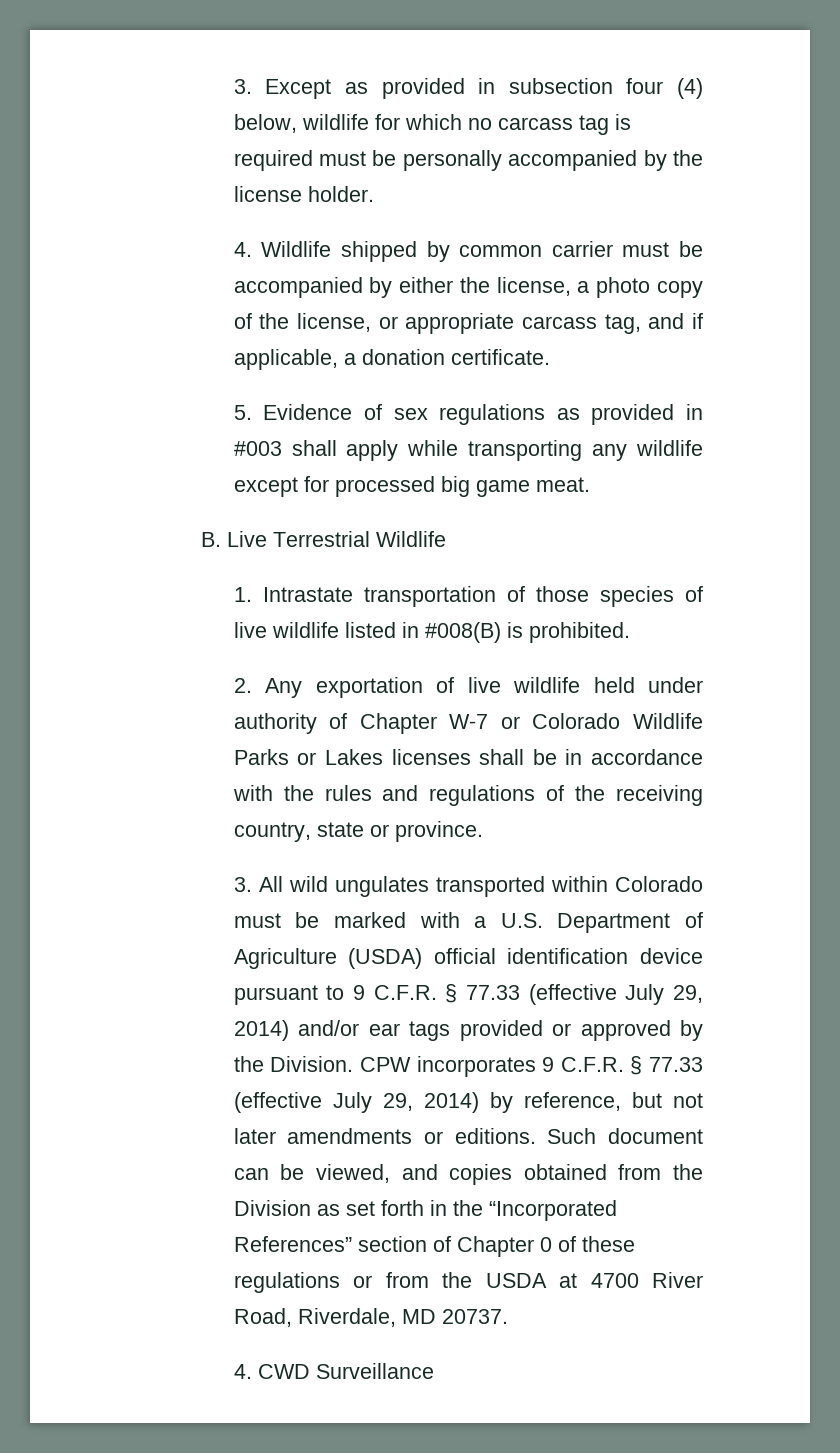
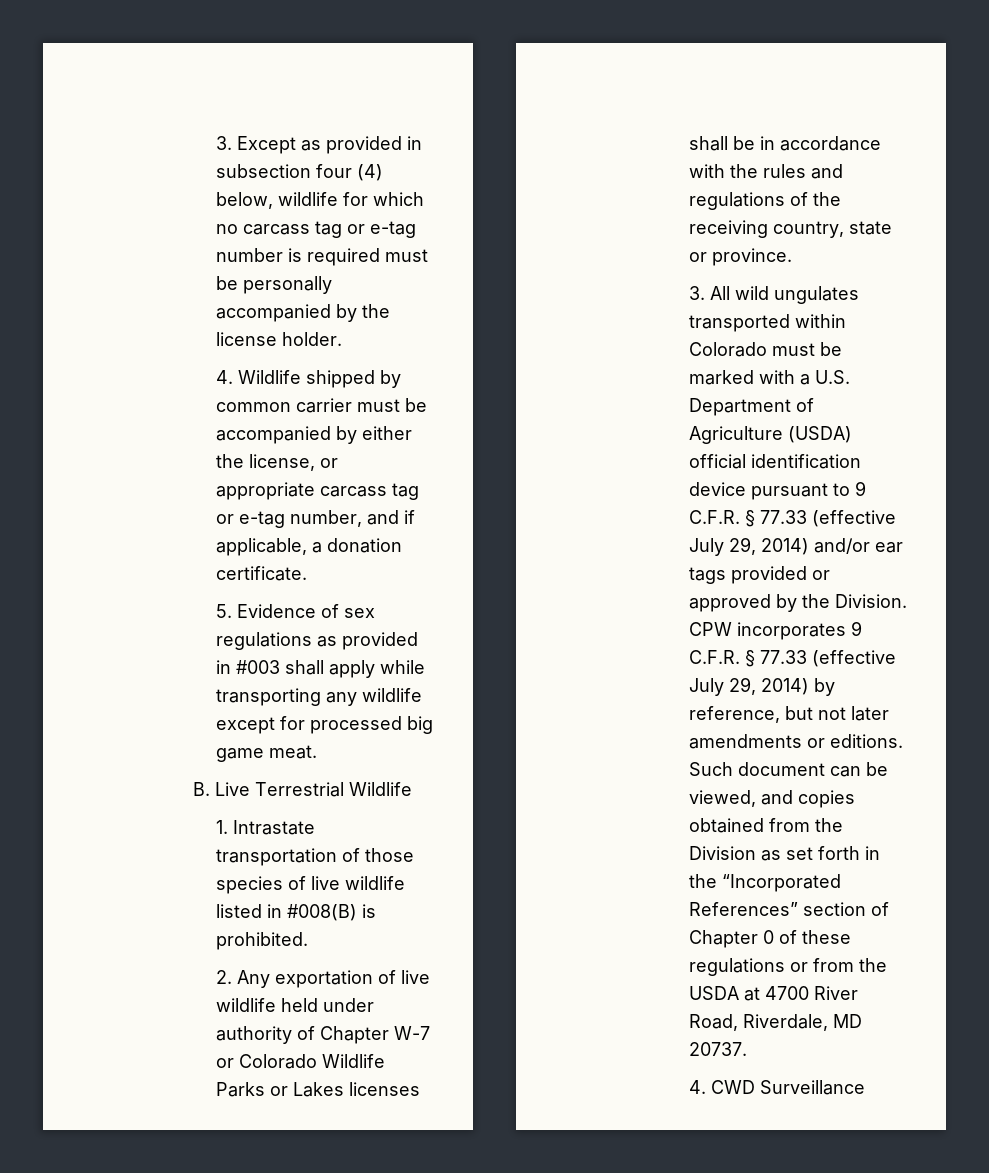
- 3. Except as provided in subsection four (4) below, wildlife for which no carcass tag is required must be personally accompanied by the license holder.
+ 3. Except as provided in subsection four (4) below, wildlife for which no carcass tag or e-tag number is required must be personally accompanied by the license holder.
- 4. Wildlife shipped by common carrier must be accompanied by either the license, a photo copy of the license, or appropriate carcass tag, and if applicable, a donation certificate.
+ 4. Wildlife shipped by common carrier must be accompanied by either the license, or appropriate carcass tag or e-tag number, and if applicable, a donation certificate.

